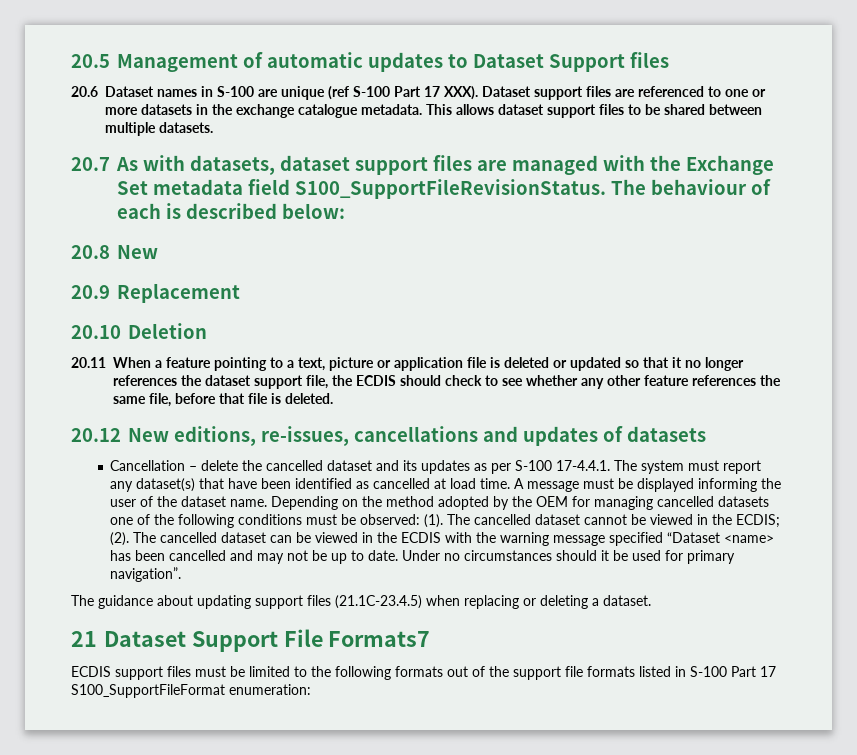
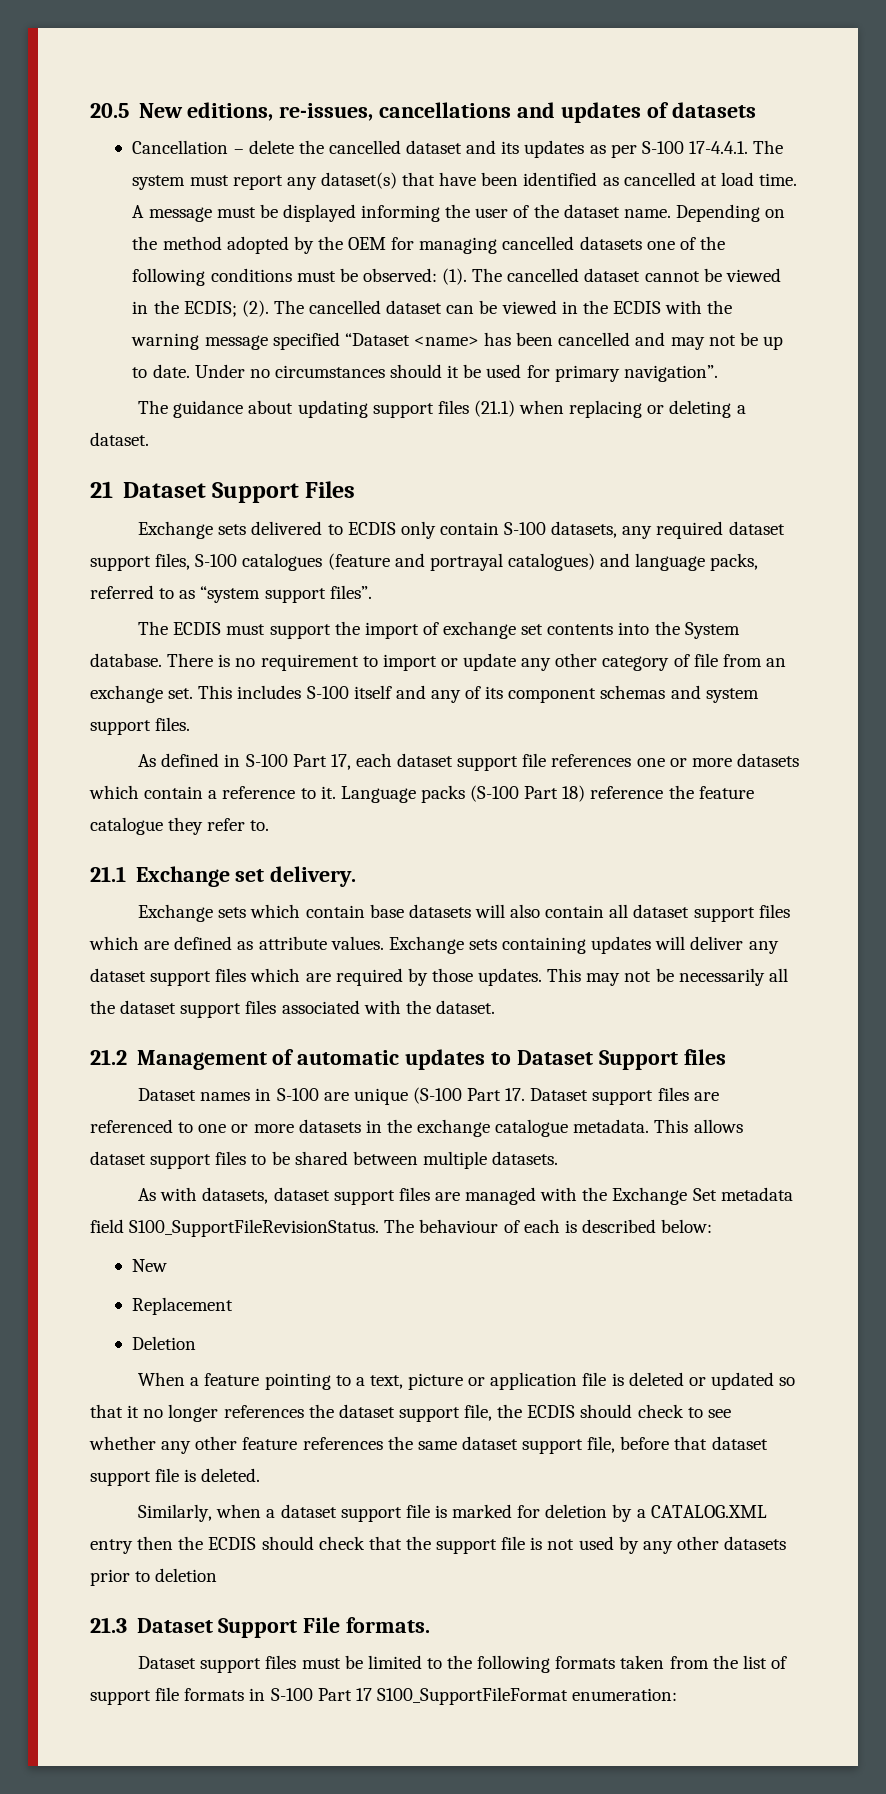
- 20.5 Management of automatic updates to Dataset Support files
- 20.6 Dataset names in S-100 are unique (ref S-100 Part 17 XXX). Dataset support files are referenced to one or more datasets in the exchange catalogue metadata. This allows dataset support files to be shared between multiple datasets.
- 20.7 As with datasets, dataset support files are managed with the Exchange Set metadata field S100_SupportFileRevisionStatus. The behaviour of each is described below:
- 20.8 New
- 20.9 Replacement
- 20.10 Deletion
- 20.11 When a feature pointing to a text, picture or application file is deleted or updated so that it no longer references the dataset support file, the ECDIS should check to see whether any other feature references the same file, before that file is deleted.
- 20.12 New editions, re-issues, cancellations and updates of datasets
+ 20.5 New editions, re-issues, cancellations and updates of datasets
- The guidance about updating support files (21.1C-23.4.5) when replacing or deleting a dataset.
+ The guidance about updating support files (21.1) when replacing or deleting a dataset.
- 21 Dataset Support File Formats7
- ECDIS support files must be limited to the following formats out of the support file formats listed in S-100 Part 17 S100_SupportFileFormat enumeration:
+ 21 Dataset Support Files
+ Exchange sets delivered to ECDIS only contain S-100 datasets, any required dataset support files, S-100 catalogues (feature and portrayal catalogues) and language packs, referred to as “system support files”.
+ The ECDIS must support the import of exchange set contents into the System database. There is no requirement to import or update any other category of file from an exchange set. This includes S-100 itself and any of its component schemas and system support files.
+ As defined in S-100 Part 17, each dataset support file references one or more datasets which contain a reference to it. Language packs (S-100 Part 18) reference the feature catalogue they refer to.
+ 21.1 Exchange set delivery.
+ Exchange sets which contain base datasets will also contain all dataset support files which are defined as attribute values. Exchange sets containing updates will deliver any dataset support files which are required by those updates. This may not be necessarily all the dataset support files associated with the dataset.
+ 21.2 Management of automatic updates to Dataset Support files
+ Dataset names in S-100 are unique (S-100 Part 17. Dataset support files are referenced to one or more datasets in the exchange catalogue metadata. This allows dataset support files to be shared between multiple datasets.
+ As with datasets, dataset support files are managed with the Exchange Set metadata field S100_SupportFileRevisionStatus. The behaviour of each is described below:
+ New
+ Replacement
+ Deletion
+ When a feature pointing to a text, picture or application file is deleted or updated so that it no longer references the dataset support file, the ECDIS should check to see whether any other feature references the same dataset support file, before that dataset support file is deleted.
+ Similarly, when a dataset support file is marked for deletion by a CATALOG.XML entry then the ECDIS should check that the support file is not used by any other datasets prior to deletion
+ 21.3 Dataset Support File formats.
+ Dataset support files must be limited to the following formats taken from the list of support file formats in S-100 Part 17 S100_SupportFileFormat enumeration:

